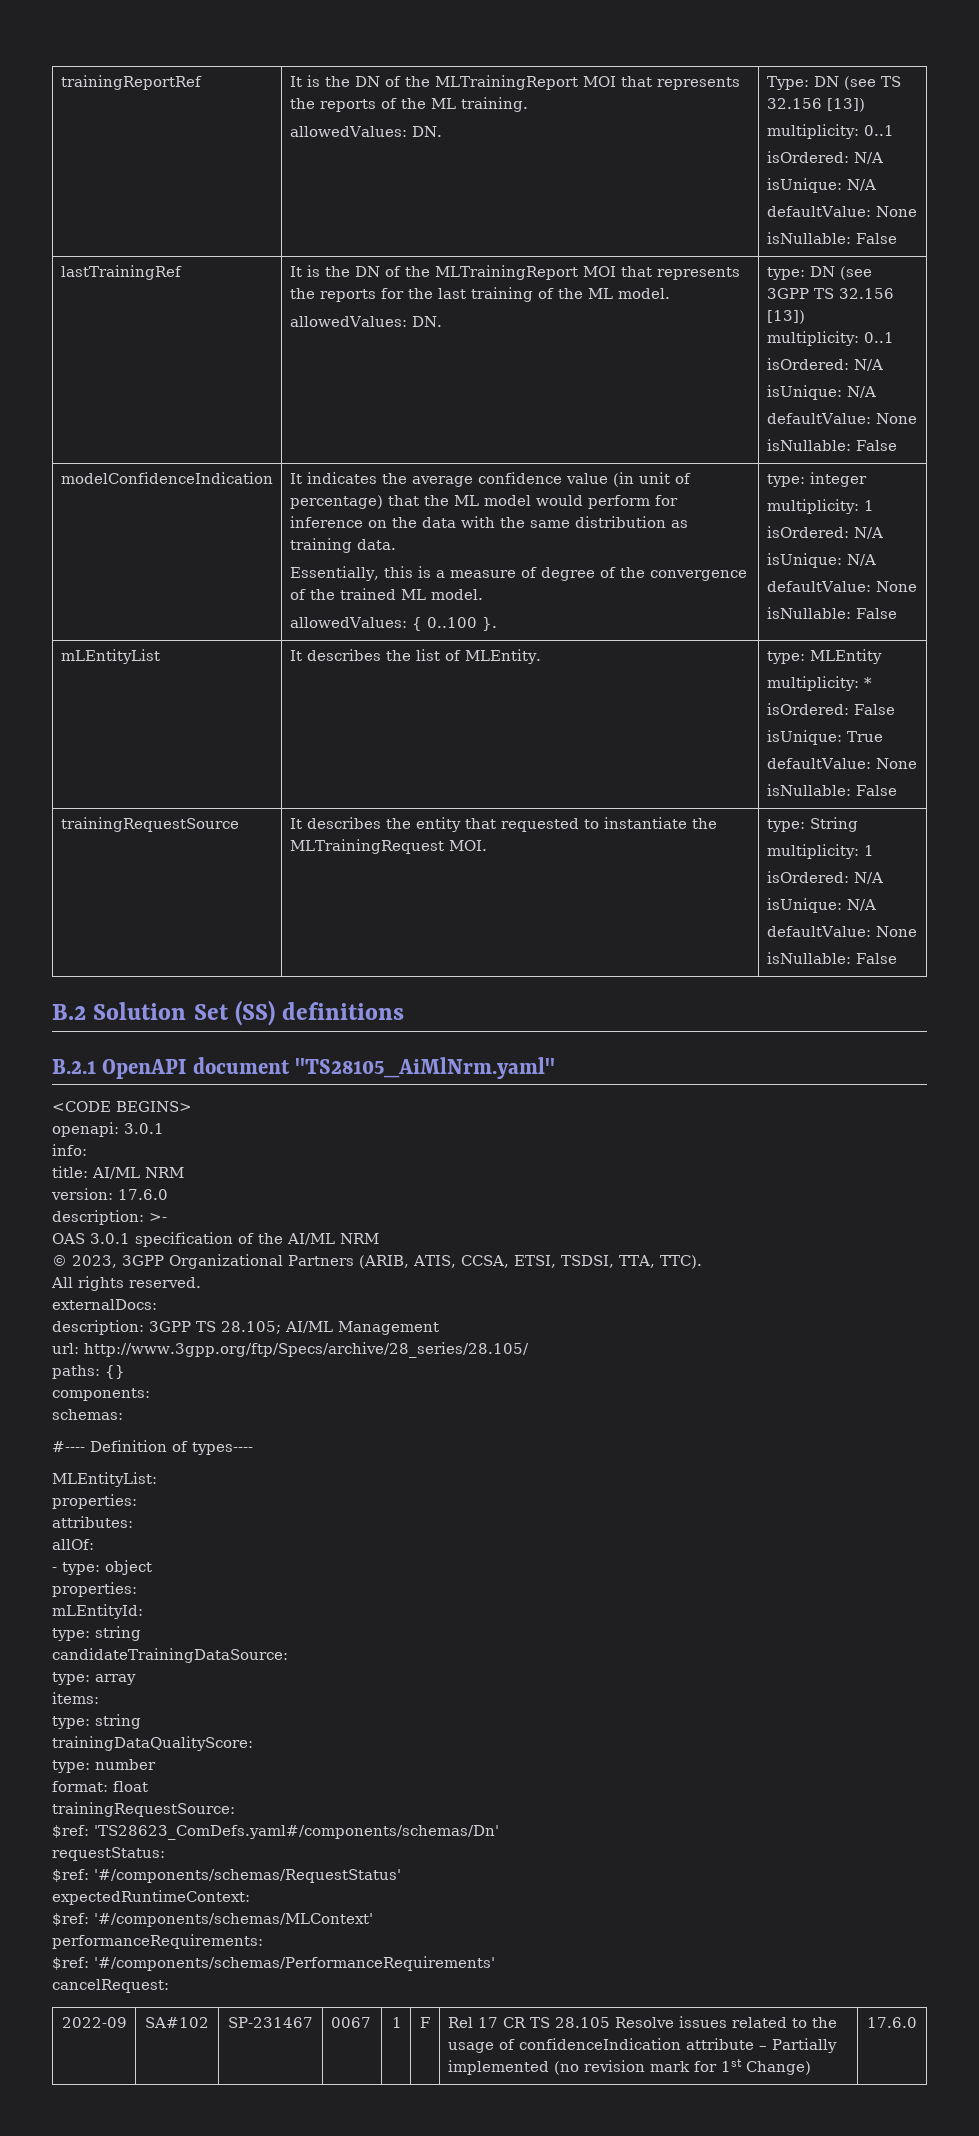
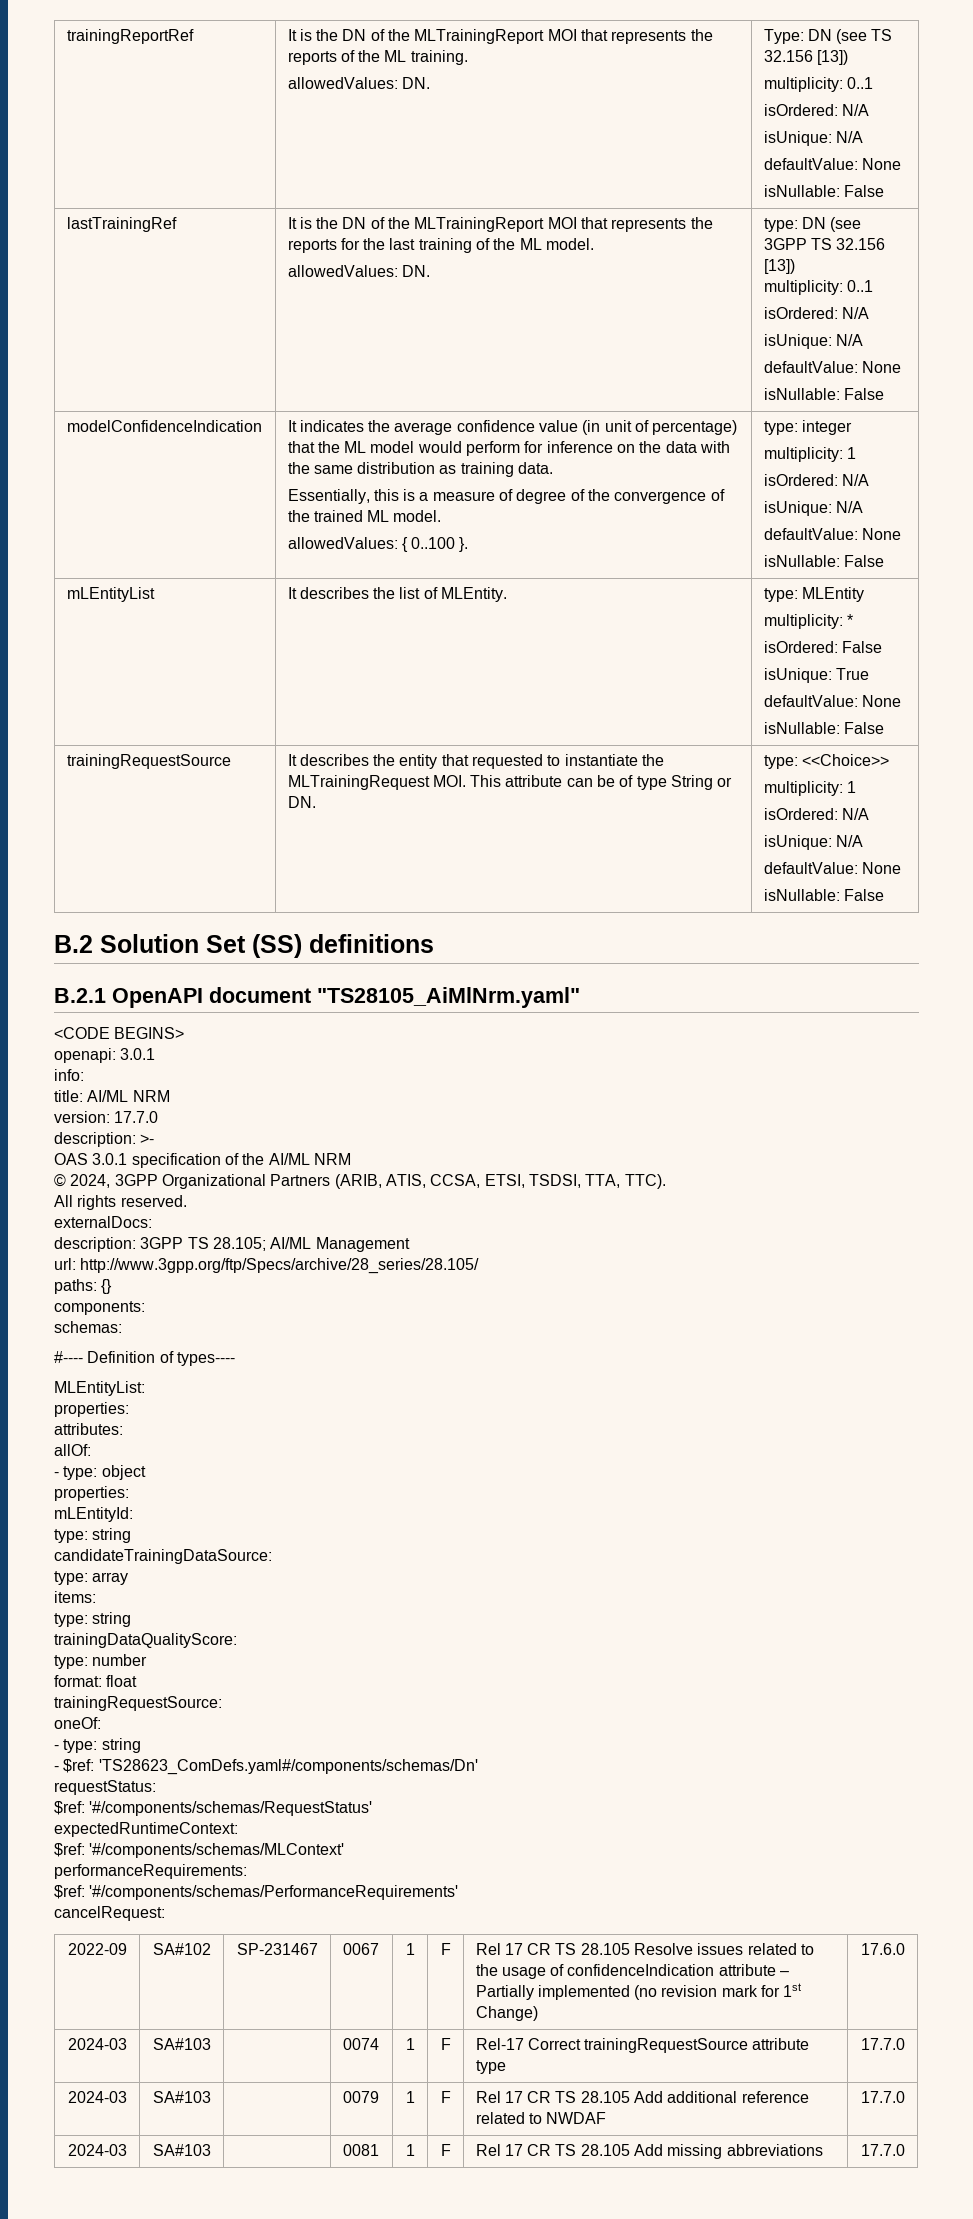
- trainingRequestSource | It describes the entity that requested to instantiate the MLTrainingRequest MOI. | type: String
+ trainingRequestSource | It describes the entity that requested to instantiate the MLTrainingRequest MOI. This attribute can be of type String or DN. | type: <<Choice>>
- version: 17.6.0
+ version: 17.7.0
- © 2023, 3GPP Organizational Partners (ARIB, ATIS, CCSA, ETSI, TSDSI, TTA, TTC).
+ © 2024, 3GPP Organizational Partners (ARIB, ATIS, CCSA, ETSI, TSDSI, TTA, TTC).
- $ref: 'TS28623_ComDefs.yaml#/components/schemas/Dn'
+ oneOf:
+ - type: string
+ - $ref: 'TS28623_ComDefs.yaml#/components/schemas/Dn'
+ 2024-03 | SA#103 | | 0074 | 1 | F | Rel-17 Correct trainingRequestSource attribute type | 17.7.0
+ 2024-03 | SA#103 | | 0079 | 1 | F | Rel 17 CR TS 28.105 Add additional reference related to NWDAF | 17.7.0
+ 2024-03 | SA#103 | | 0081 | 1 | F | Rel 17 CR TS 28.105 Add missing abbreviations | 17.7.0

